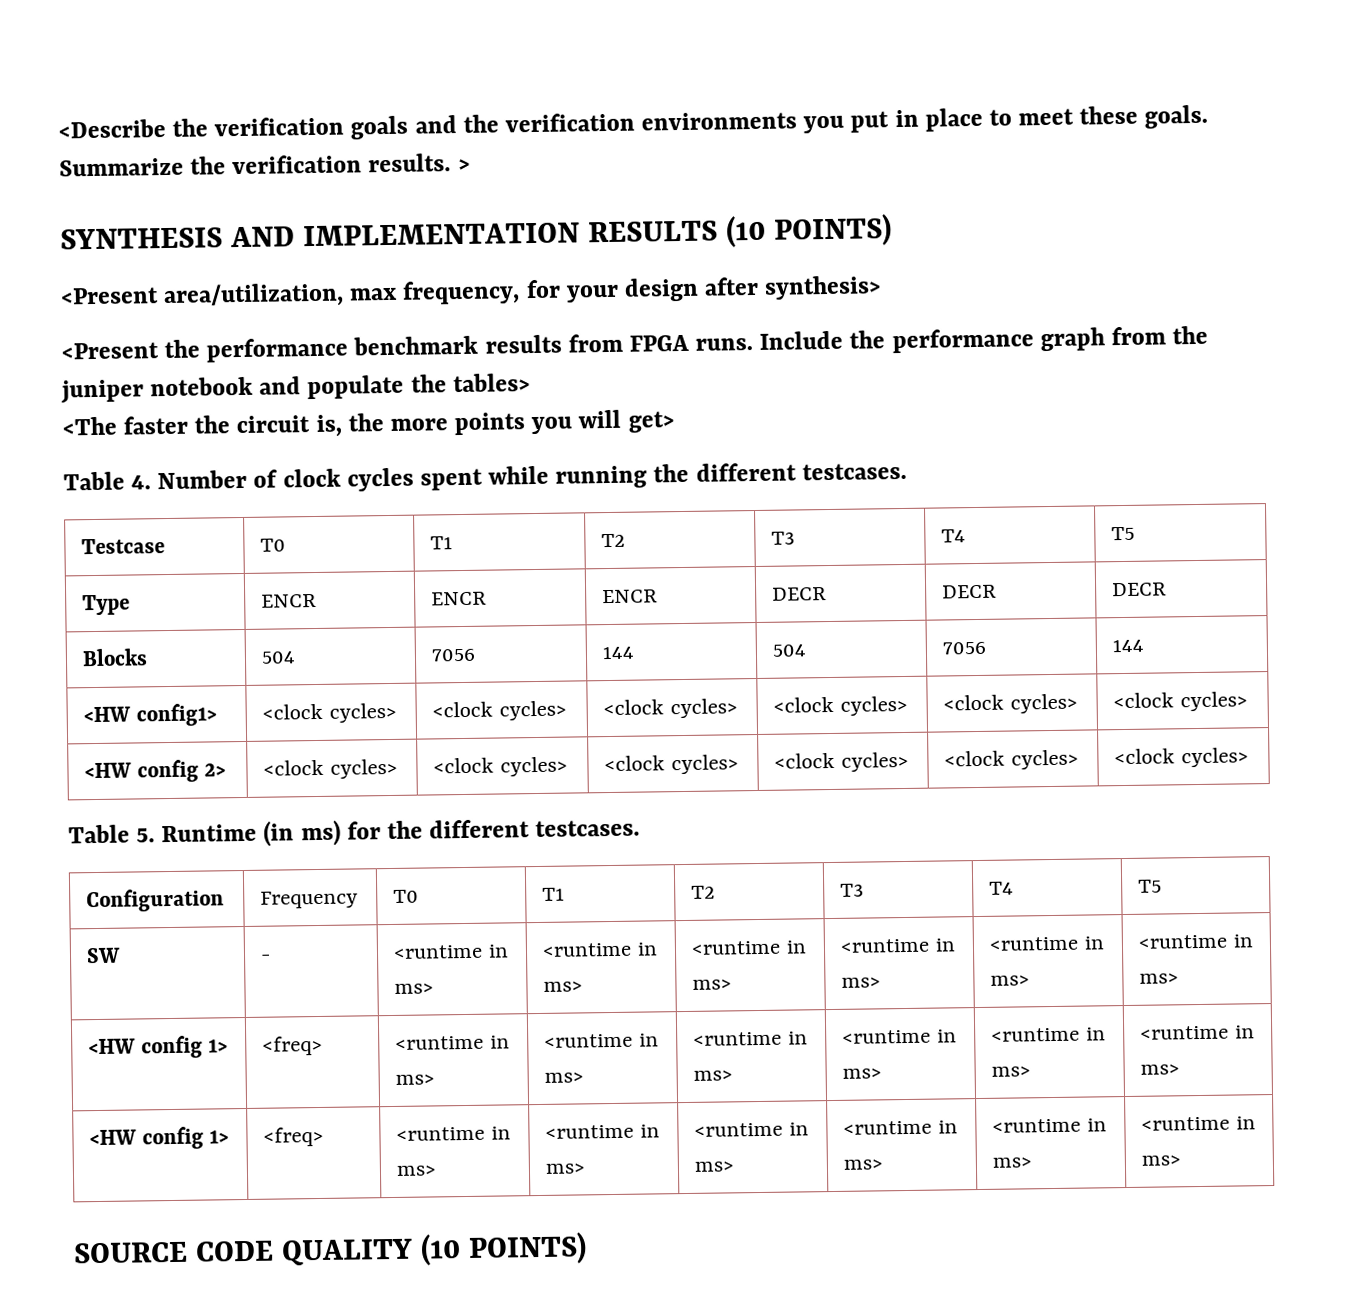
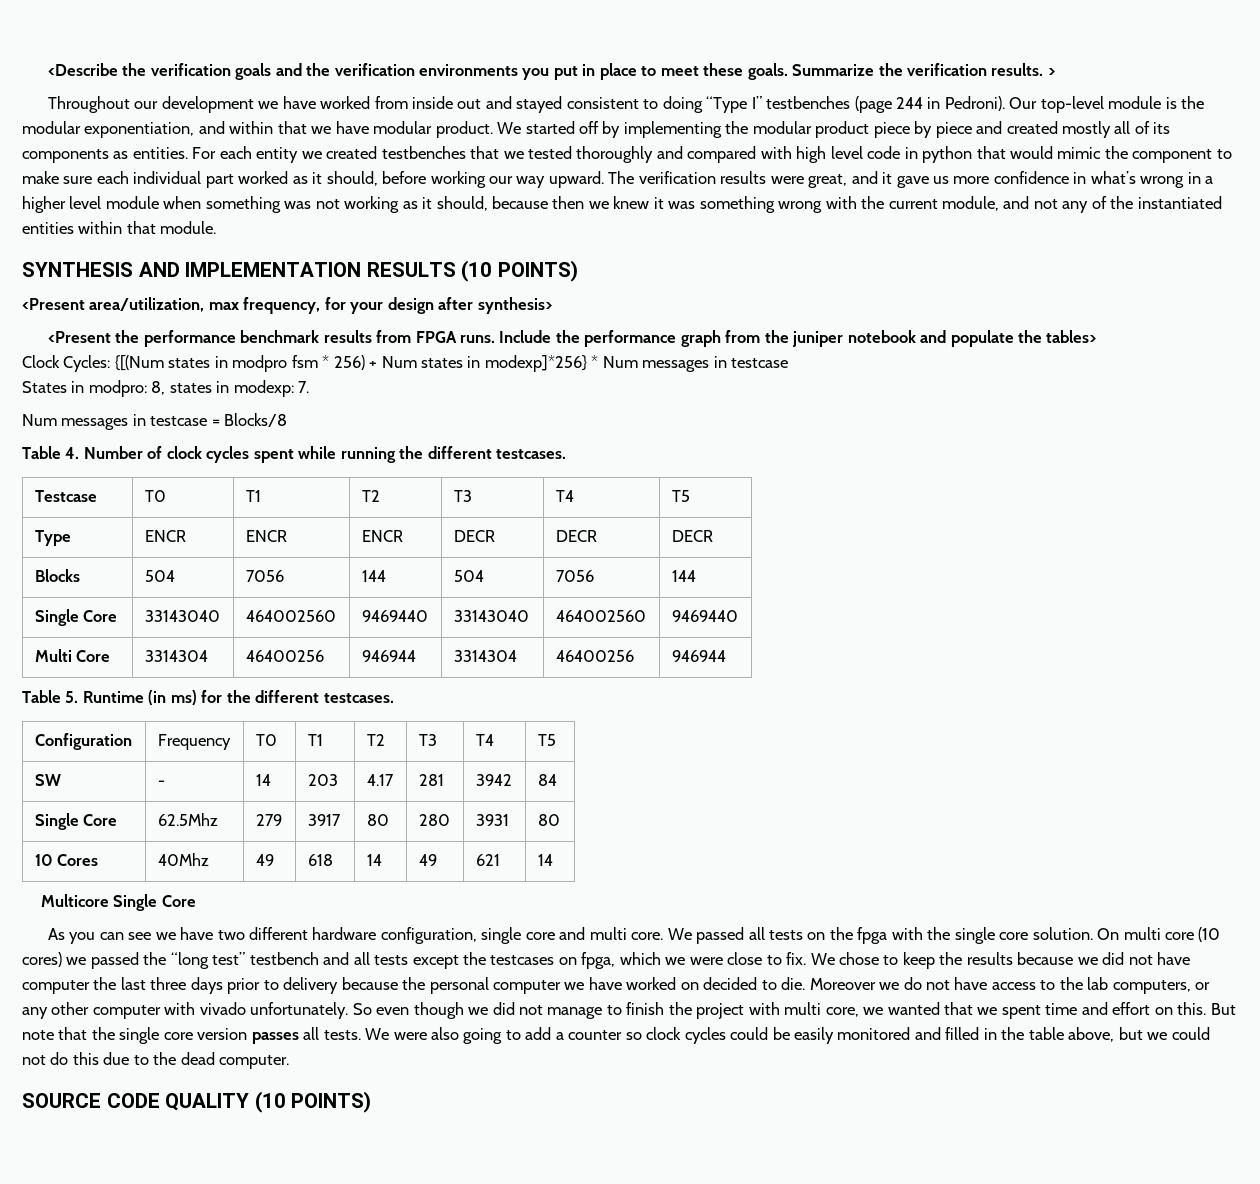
+ Throughout our development we have worked from inside out and stayed consistent to doing “Type I” testbenches (page 244 in Pedroni). Our top-level module is the modular exponentiation, and within that we have modular product. We started off by implementing the modular product piece by piece and created mostly all of its components as entities. For each entity we created testbenches that we tested thoroughly and compared with high level code in python that would mimic the component to make sure each individual part worked as it should, before working our way upward. The verification results were great, and it gave us more confidence in what’s wrong in a higher level module when something was not working as it should, because then we knew it was something wrong with the current module, and not any of the instantiated entities within that module.
- <The faster the circuit is, the more points you will get>
+ Clock Cycles: {[(Num states in modpro fsm * 256) + Num states in modexp]*256} * Num messages in testcase
+ States in modpro: 8, states in modexp: 7.
+ Num messages in testcase = Blocks/8
- <HW config1> | <clock cycles> | <clock cycles> | <clock cycles> | <clock cycles> | <clock cycles> | <clock cycles>
- <HW config 2> | <clock cycles> | <clock cycles> | <clock cycles> | <clock cycles> | <clock cycles> | <clock cycles>
+ Single Core | 33143040 | 464002560 | 9469440 | 33143040 | 464002560 | 9469440
+ Multi Core | 3314304 | 46400256 | 946944 | 3314304 | 46400256 | 946944
- SW | - | <runtime in ms> | <runtime in ms> | <runtime in ms> | <runtime in ms> | <runtime in ms> | <runtime in ms>
- <HW config 1> | <freq> | <runtime in ms> | <runtime in ms> | <runtime in ms> | <runtime in ms> | <runtime in ms> | <runtime in ms>
- <HW config 1> | <freq> | <runtime in ms> | <runtime in ms> | <runtime in ms> | <runtime in ms> | <runtime in ms> | <runtime in ms>
+ SW | - | 14 | 203 | 4.17 | 281 | 3942 | 84
+ Single Core | 62.5Mhz | 279 | 3917 | 80 | 280 | 3931 | 80
+ 10 Cores | 40Mhz | 49 | 618 | 14 | 49 | 621 | 14
+ Multicore Single Core
+ As you can see we have two different hardware configuration, single core and multi core. We passed all tests on the fpga with the single core solution. On multi core (10 cores) we passed the “long test” testbench and all tests except the testcases on fpga, which we were close to fix. We chose to keep the results because we did not have computer the last three days prior to delivery because the personal computer we have worked on decided to die. Moreover we do not have access to the lab computers, or any other computer with vivado unfortunately. So even though we did not manage to finish the project with multi core, we wanted that we spent time and effort on this. But note that the single core version passes all tests. We were also going to add a counter so clock cycles could be easily monitored and filled in the table above, but we could not do this due to the dead computer.

